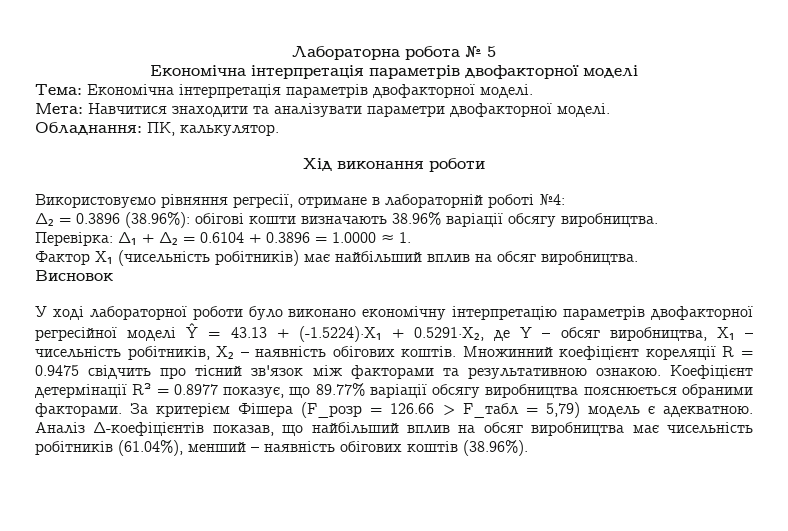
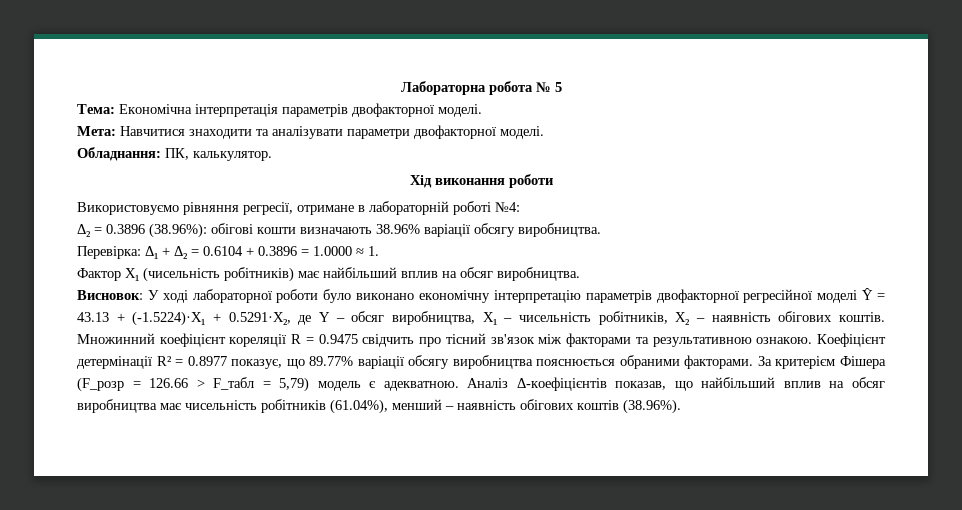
- Економічна інтерпретація параметрів двофакторної моделі
- Висновок
- У ході лабораторної роботи було виконано економічну інтерпретацію параметрів двофакторної регресійної моделі Ŷ = 43.13 + (-1.5224)·X₁ + 0.5291·X₂, де Y – обсяг виробництва, X₁ – чисельність робітників, X₂ – наявність обігових коштів.
+ Висновок: У ході лабораторної роботи було виконано економічну інтерпретацію параметрів двофакторної регресійної моделі Ŷ = 43.13 + (-1.5224)·X₁ + 0.5291·X₂, де Y – обсяг виробництва, X₁ – чисельність робітників, X₂ – наявність обігових коштів.

